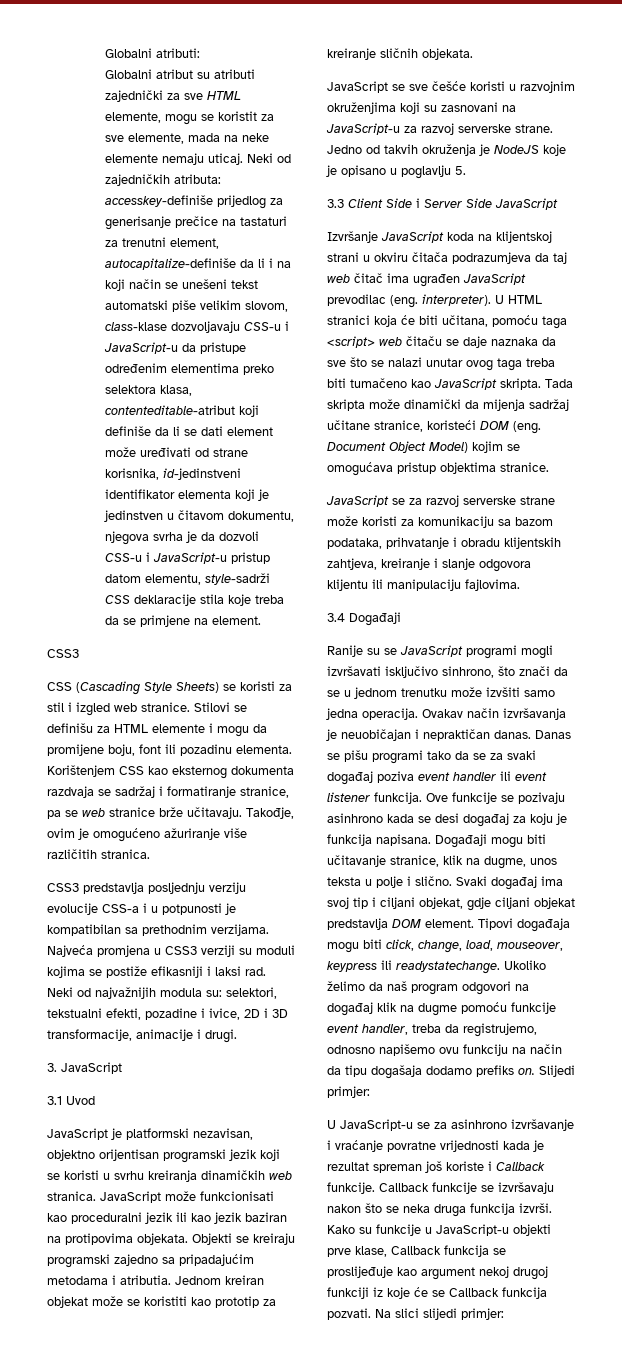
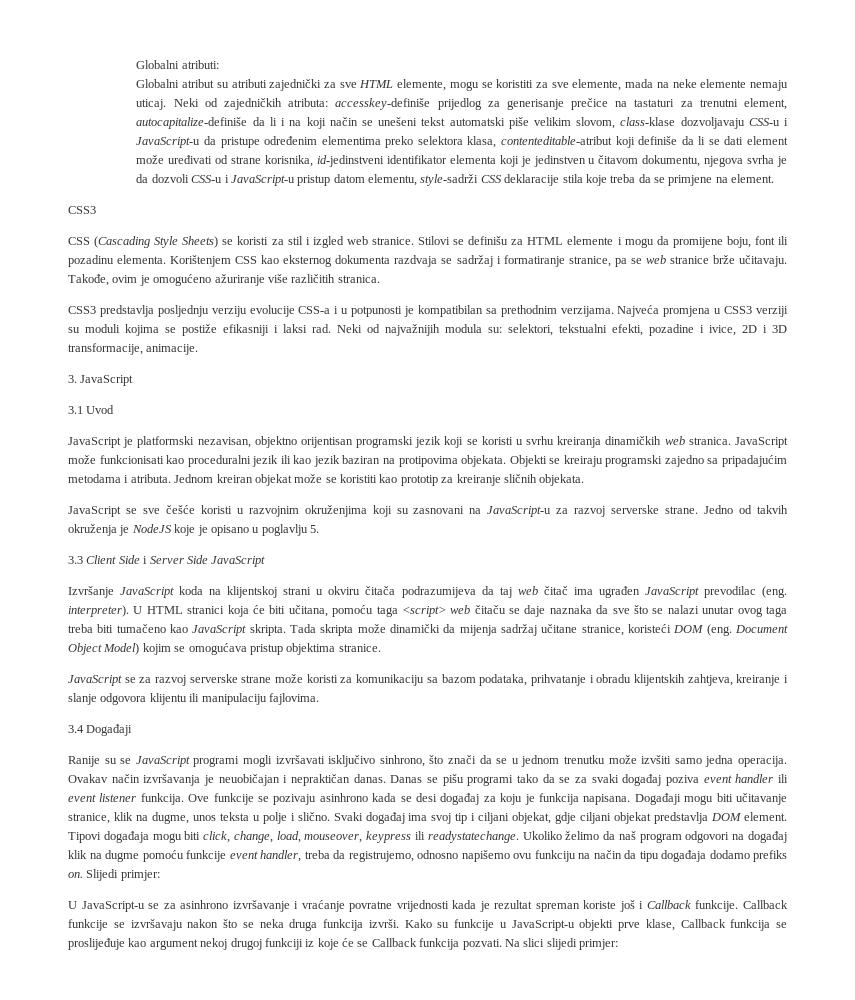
- Globalni atribut su atributi zajednički za sve HTML elemente, mogu se koristit za sve elemente, mada na neke elemente nemaju uticaj.
+ Globalni atribut su atributi zajednički za sve HTML elemente, mogu se koristiti za sve elemente, mada na neke elemente nemaju uticaj.
- Takođje, ovim je omogućeno ažuriranje više različitih stranica.
+ Takođe, ovim je omogućeno ažuriranje više različitih stranica.
- Neki od najvažnijih modula su: selektori, tekstualni efekti, pozadine i ivice, 2D i 3D transformacije, animacije i drugi.
+ Neki od najvažnijih modula su: selektori, tekstualni efekti, pozadine i ivice, 2D i 3D transformacije, animacije.
- Objekti se kreiraju programski zajedno sa pripadajućim metodama i atributia.
+ Objekti se kreiraju programski zajedno sa pripadajućim metodama i atributa.
- Izvršanje JavaScript koda na klijentskoj strani u okviru čitača podrazumjeva da taj web čitač ima ugrađen JavaScript prevodilac (eng. interpreter).
+ Izvršanje JavaScript koda na klijentskoj strani u okviru čitača podrazumijeva da taj web čitač ima ugrađen JavaScript prevodilac (eng. interpreter).
- Ukoliko želimo da naš program odgovori na događaj klik na dugme pomoću funkcije event handler, treba da registrujemo, odnosno napišemo ovu funkciju na način da tipu dogašaja dodamo prefiks on.
+ Ukoliko želimo da naš program odgovori na događaj klik na dugme pomoću funkcije event handler, treba da registrujemo, odnosno napišemo ovu funkciju na način da tipu događaja dodamo prefiks on.
- U JavaScript-u se za asinhrono izvršavanje i vraćanje povratne vrijednosti kada je rezultat spreman još koriste i Callback funkcije.
+ U JavaScript-u se za asinhrono izvršavanje i vraćanje povratne vrijednosti kada je rezultat spreman koriste još i Callback funkcije.

